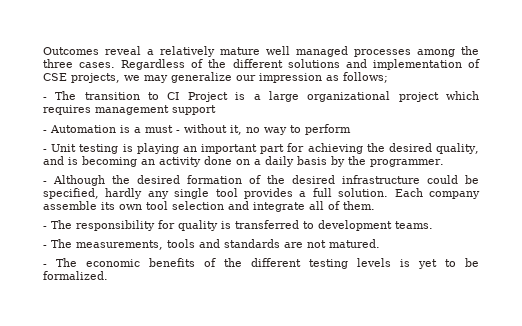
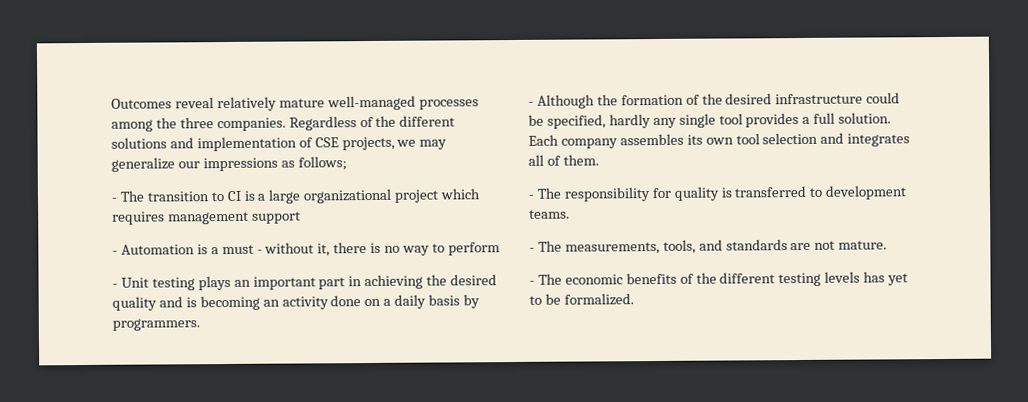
- Outcomes reveal a relatively mature well managed processes among the three cases.
+ Outcomes reveal relatively mature well-managed processes among the three companies.
- Regardless of the different solutions and implementation of CSE projects, we may generalize our impression as follows;
+ Regardless of the different solutions and implementation of CSE projects, we may generalize our impressions as follows;
- - The transition to CI Project is a large organizational project which requires management support
+ - The transition to CI is a large organizational project which requires management support
- - Automation is a must - without it, no way to perform
+ - Automation is a must - without it, there is no way to perform
- - Unit testing is playing an important part for achieving the desired quality, and is becoming an activity done on a daily basis by the programmer.
+ - Unit testing plays an important part in achieving the desired quality and is becoming an activity done on a daily basis by programmers.
- - Although the desired formation of the desired infrastructure could be specified, hardly any single tool provides a full solution.
+ - Although the formation of the desired infrastructure could be specified, hardly any single tool provides a full solution.
- Each company assemble its own tool selection and integrate all of them.
+ Each company assembles its own tool selection and integrates all of them.
- - The measurements, tools and standards are not matured.
+ - The measurements, tools, and standards are not mature.
- - The economic benefits of the different testing levels is yet to be formalized.
+ - The economic benefits of the different testing levels has yet to be formalized.

